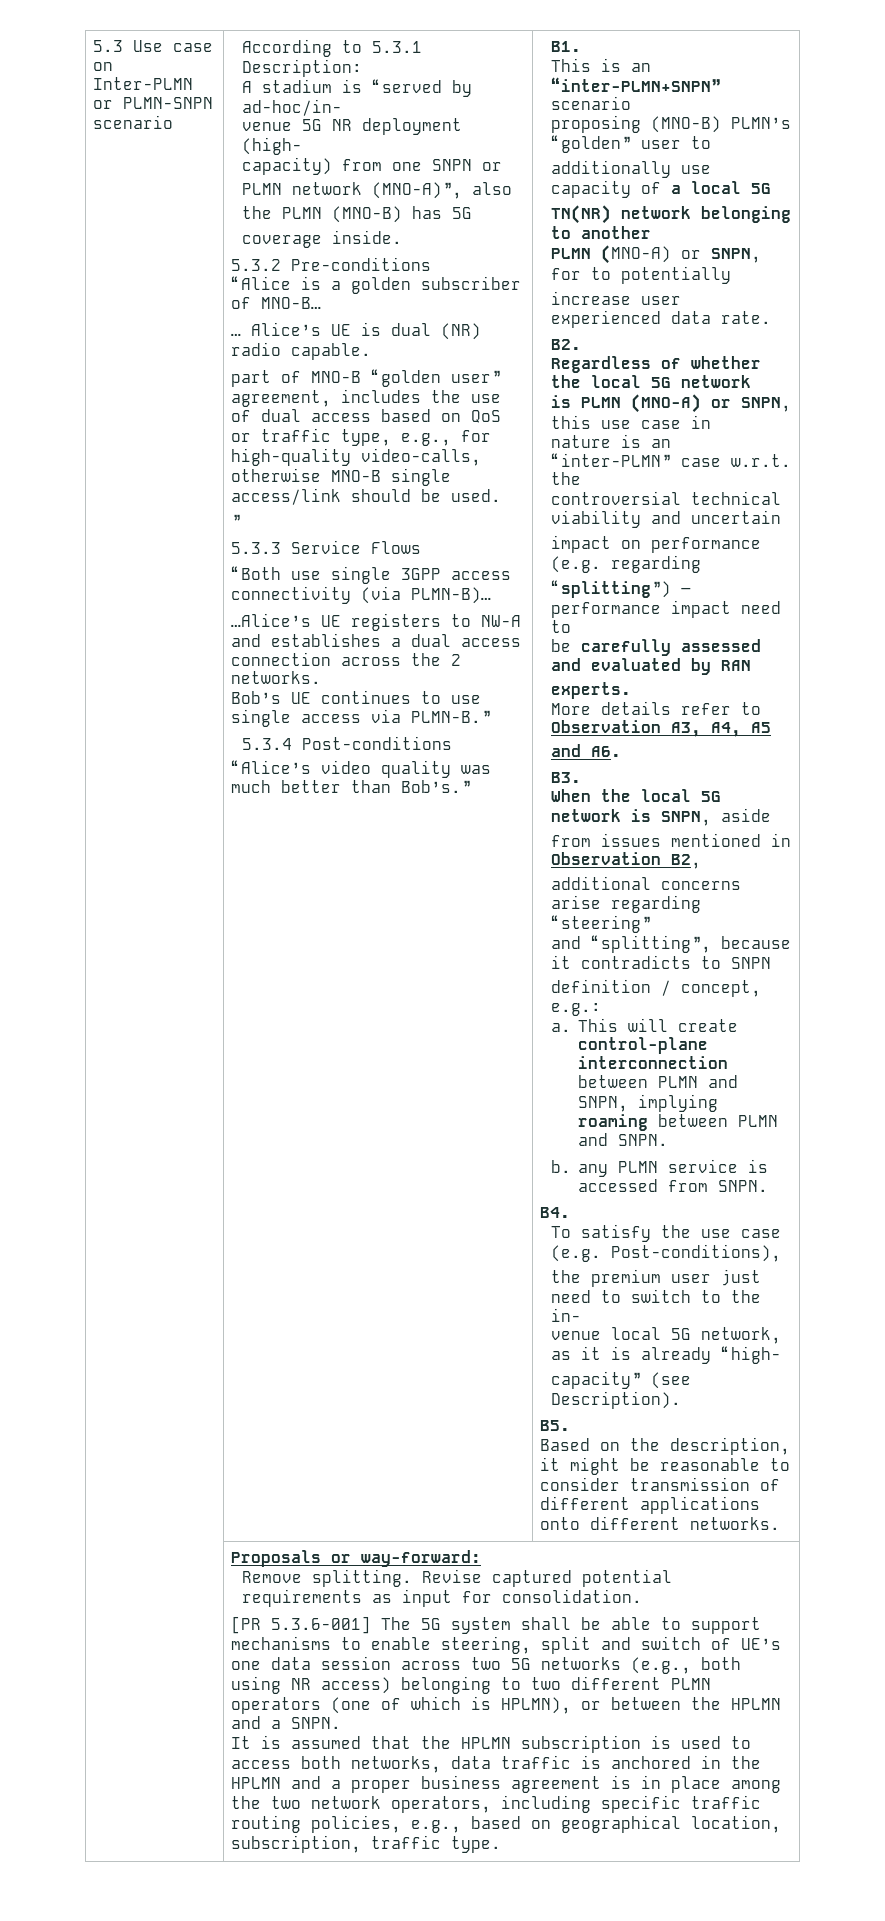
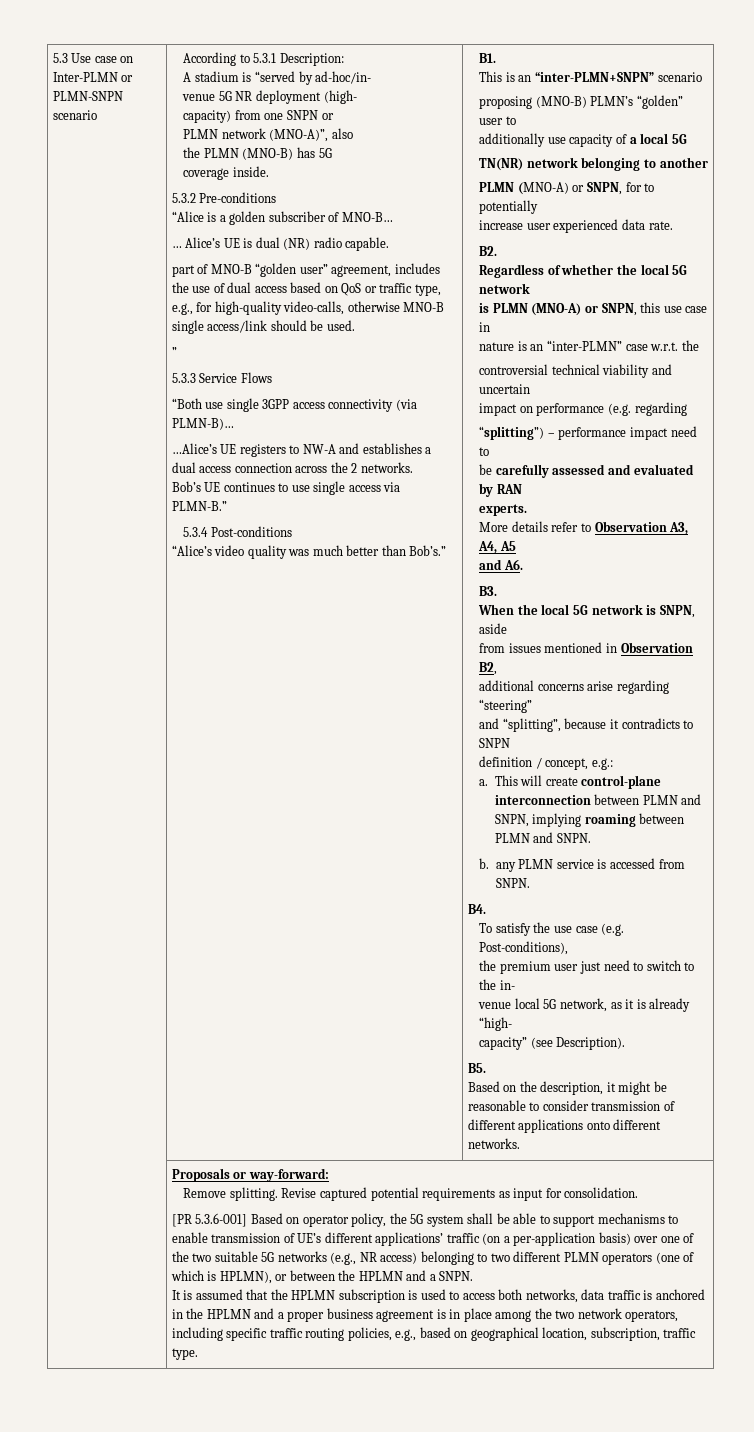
- [PR 5.3.6-001] The 5G system shall be able to support mechanisms to enable steering, split and switch of UE’s one data session across two 5G networks (e.g., both using NR access) belonging to two different PLMN operators (one of which is HPLMN), or between the HPLMN and a SNPN.
+ [PR 5.3.6-001] Based on operator policy, the 5G system shall be able to support mechanisms to enable transmission of UE’s different applications’ traffic (on a per-application basis) over one of the two suitable 5G networks (e.g., NR access) belonging to two different PLMN operators (one of which is HPLMN), or between the HPLMN and a SNPN.

